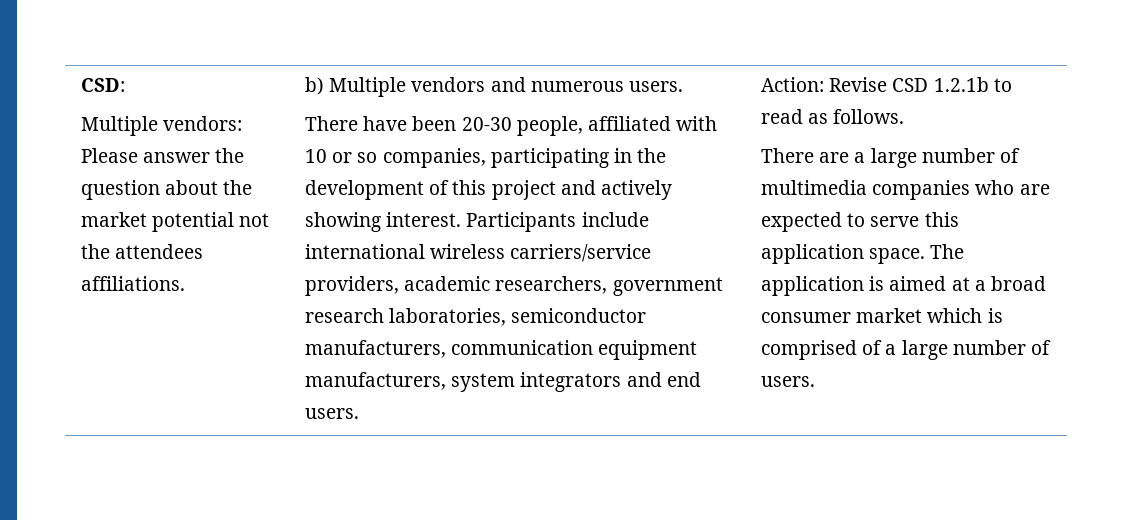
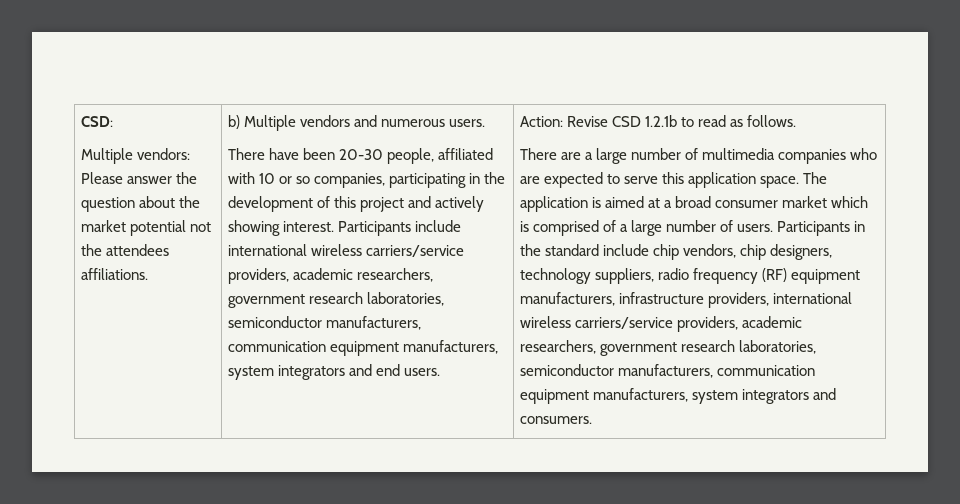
+ Participants in the standard include chip vendors, chip designers, technology suppliers, radio frequency (RF) equipment manufacturers, infrastructure providers, international wireless carriers/service providers, academic researchers, government research laboratories, semiconductor manufacturers, communication equipment manufacturers, system integrators and consumers.

